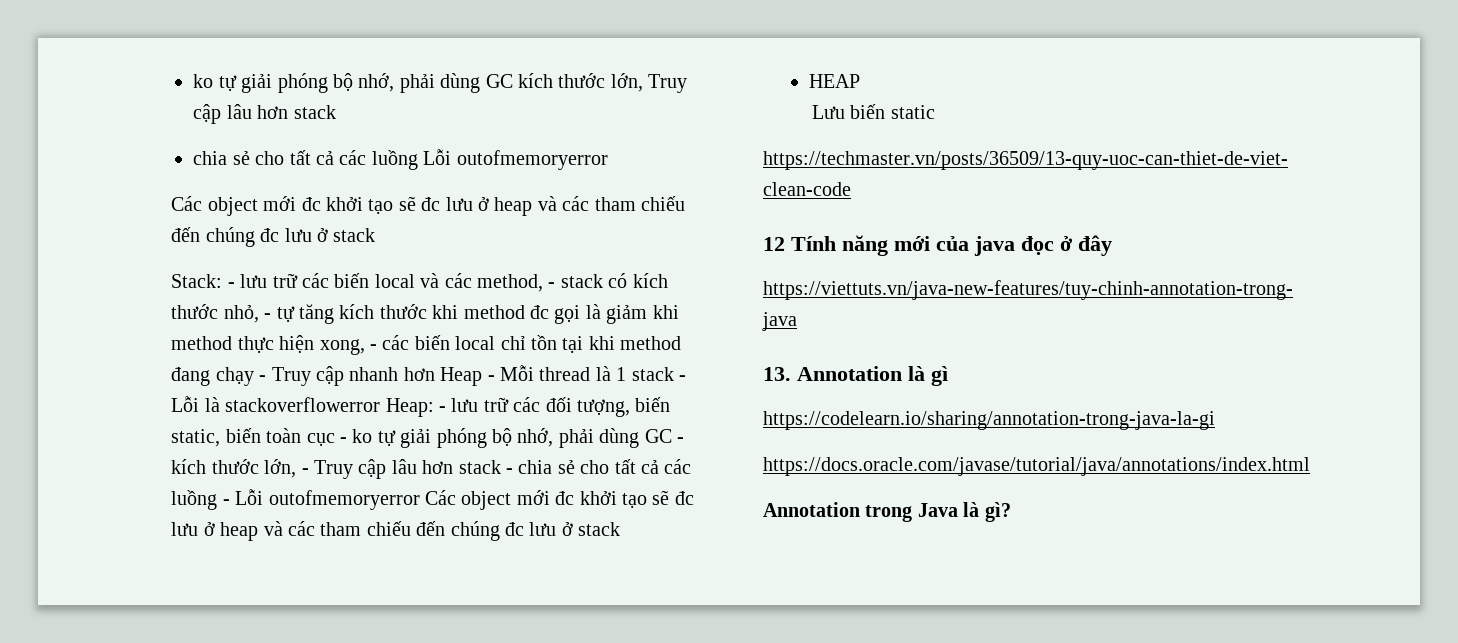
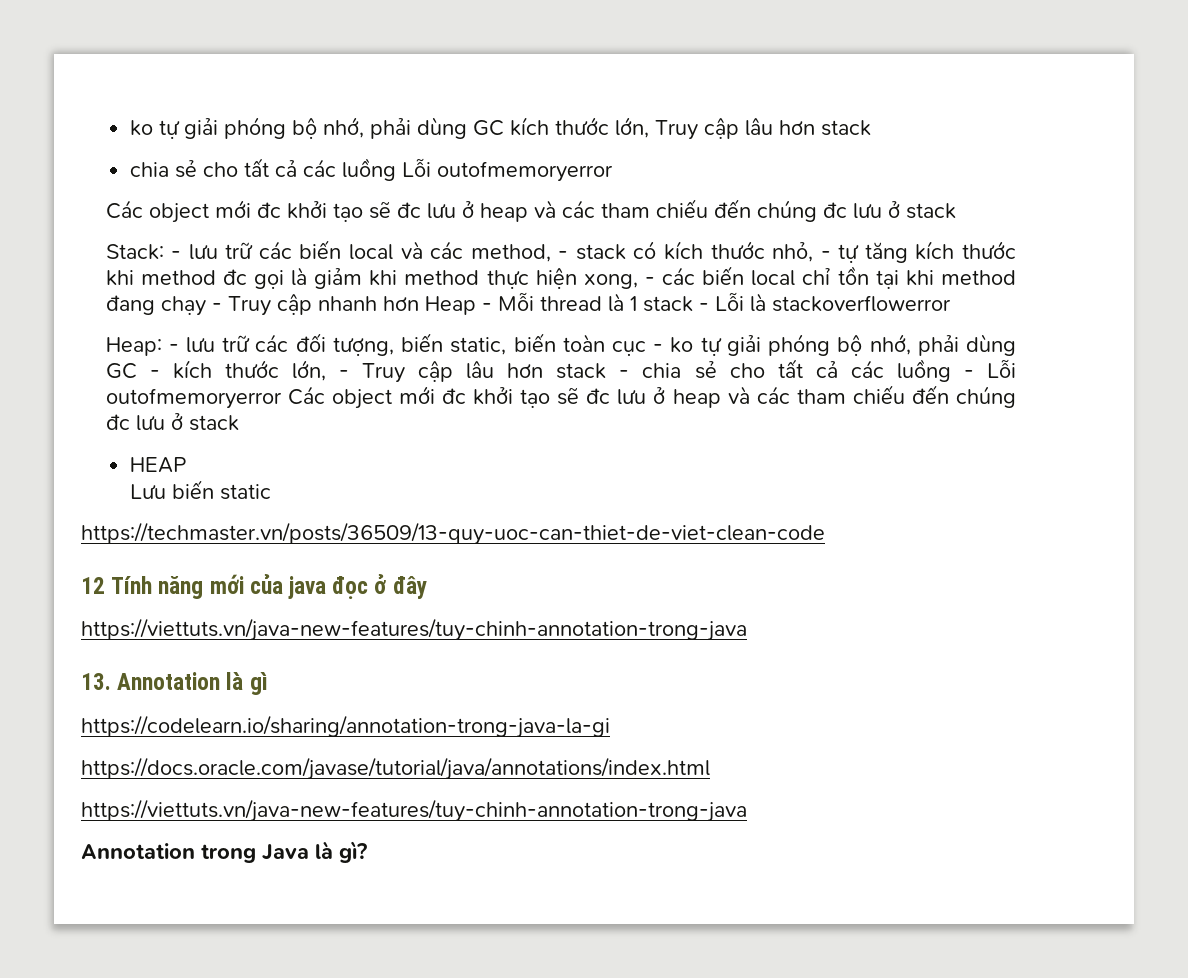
- - lưu trữ các biến local và các method, - stack có kích thước nhỏ, - tự tăng kích thước khi method đc gọi là giảm khi method thực hiện xong, - các biến local chỉ tồn tại khi method đang chạy - Truy cập nhanh hơn Heap - Mỗi thread là 1 stack - Lỗi là stackoverflowerror Heap:
+ - lưu trữ các biến local và các method, - stack có kích thước nhỏ, - tự tăng kích thước khi method đc gọi là giảm khi method thực hiện xong, - các biến local chỉ tồn tại khi method đang chạy - Truy cập nhanh hơn Heap - Mỗi thread là 1 stack - Lỗi là stackoverflowerror
+ Heap:
  https://docs.oracle.com/javase/tutorial/java/annotations/index.html
+ https://viettuts.vn/java-new-features/tuy-chinh-annotation-trong-java

